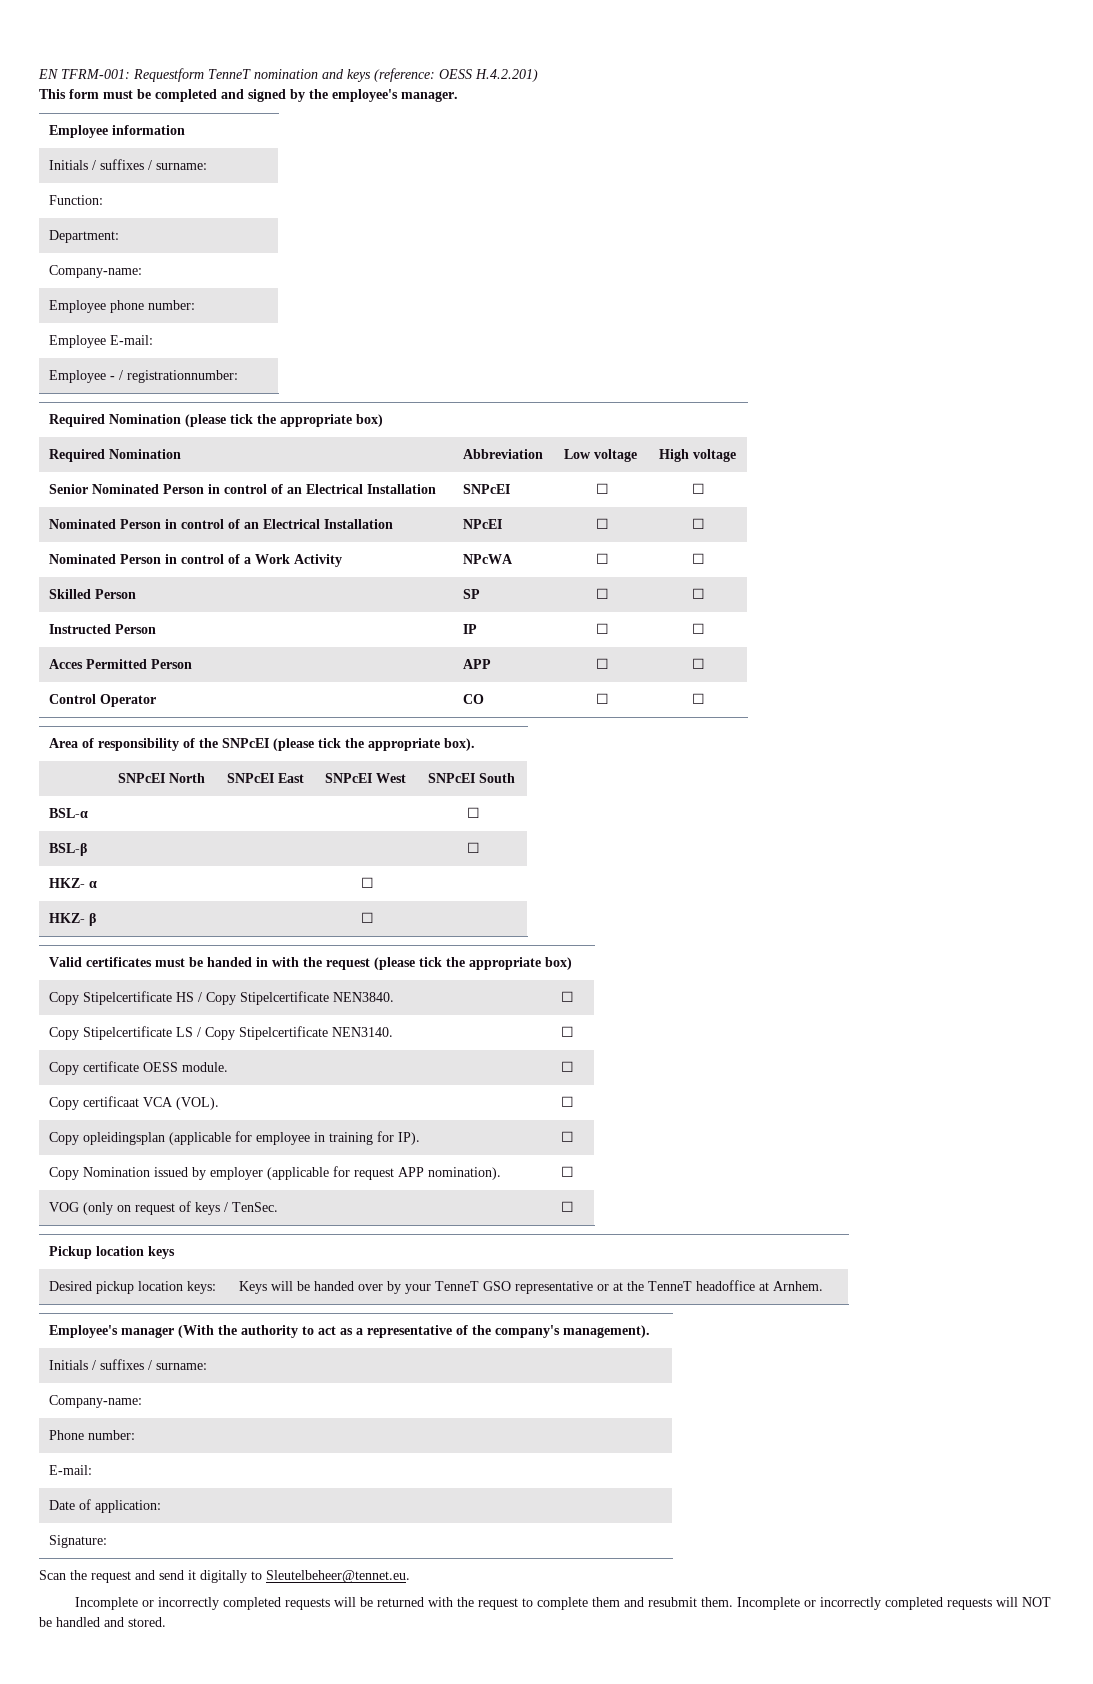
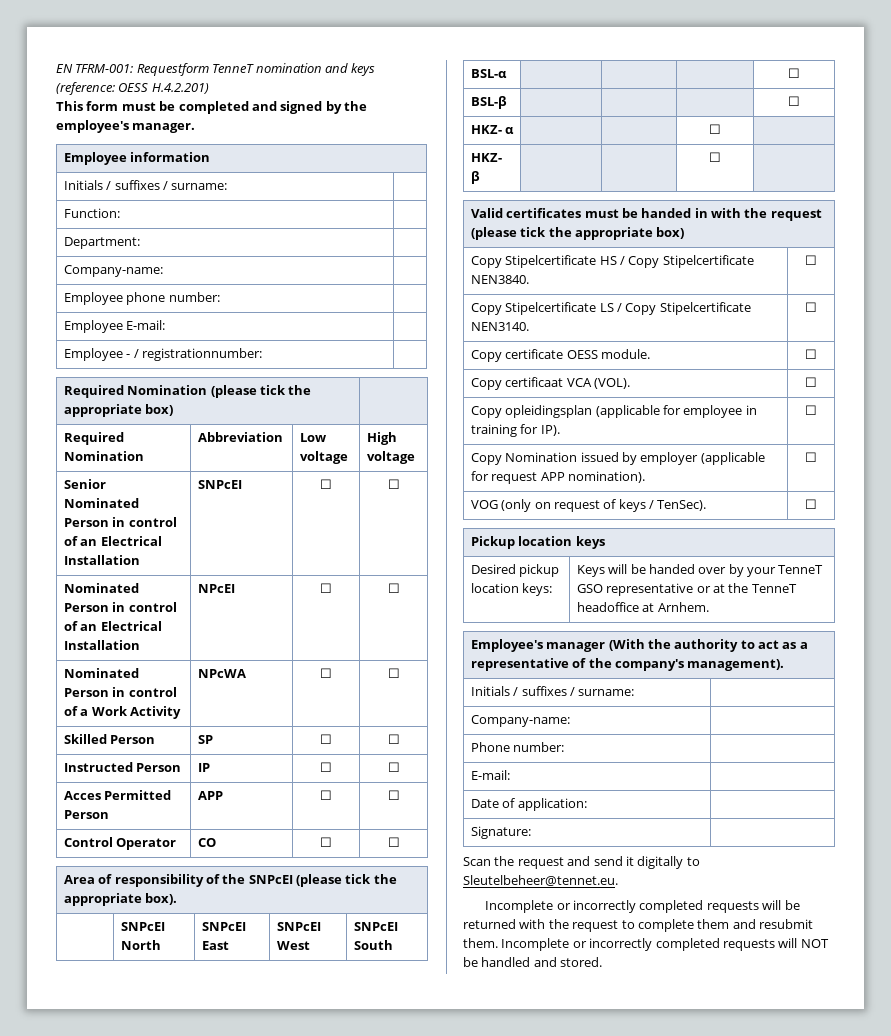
- VOG (only on request of keys / TenSec. | ☐
+ VOG (only on request of keys / TenSec). | ☐

